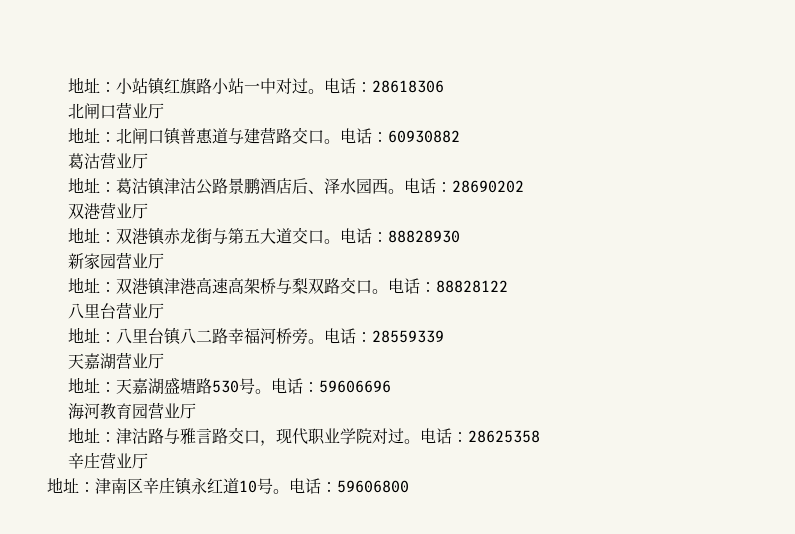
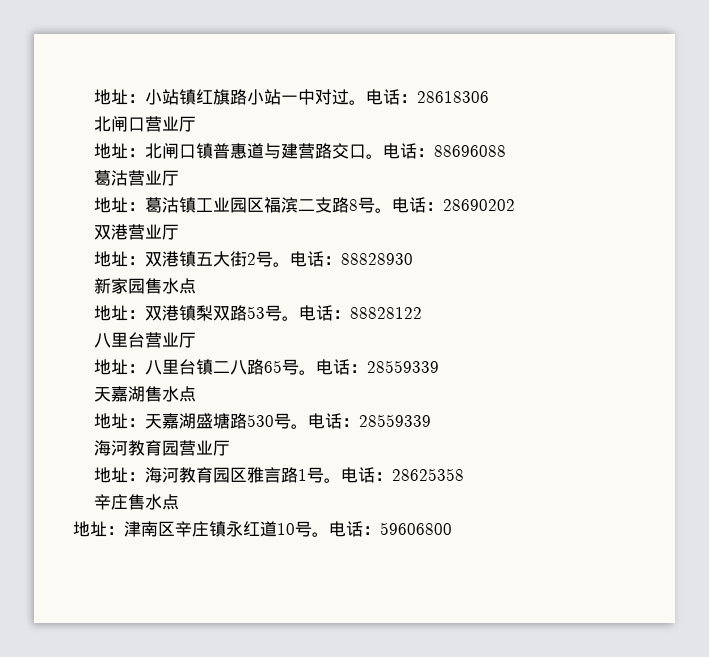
- 电话：60930882
+ 电话：88696088
- 地址：葛沽镇津沽公路景鹏酒店后、泽水园西。
+ 地址：葛沽镇工业园区福滨二支路8号。
- 地址：双港镇赤龙街与第五大道交口。
+ 地址：双港镇五大街2号。
- 新家园营业厅
- 地址：双港镇津港高速高架桥与梨双路交口。
+ 新家园售水点
+ 地址：双港镇梨双路53号。
- 地址：八里台镇八二路幸福河桥旁。
+ 地址：八里台镇二八路65号。
- 天嘉湖营业厅
+ 天嘉湖售水点
- 地址：天嘉湖盛塘路530号。电话：59606696
+ 地址：天嘉湖盛塘路530号。电话：28559339
- 地址：津沽路与雅言路交口，现代职业学院对过。
+ 地址：海河教育园区雅言路1号。
- 辛庄营业厅
+ 辛庄售水点

